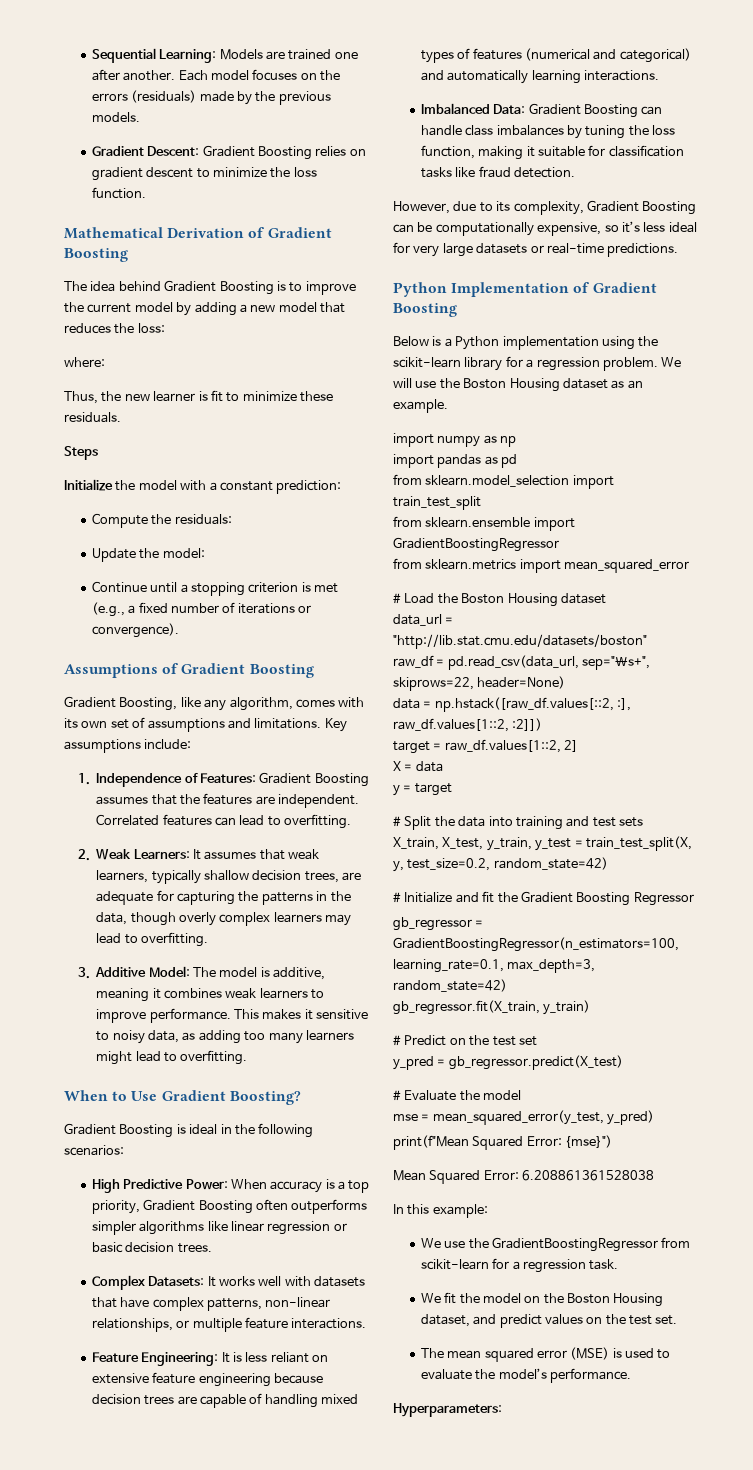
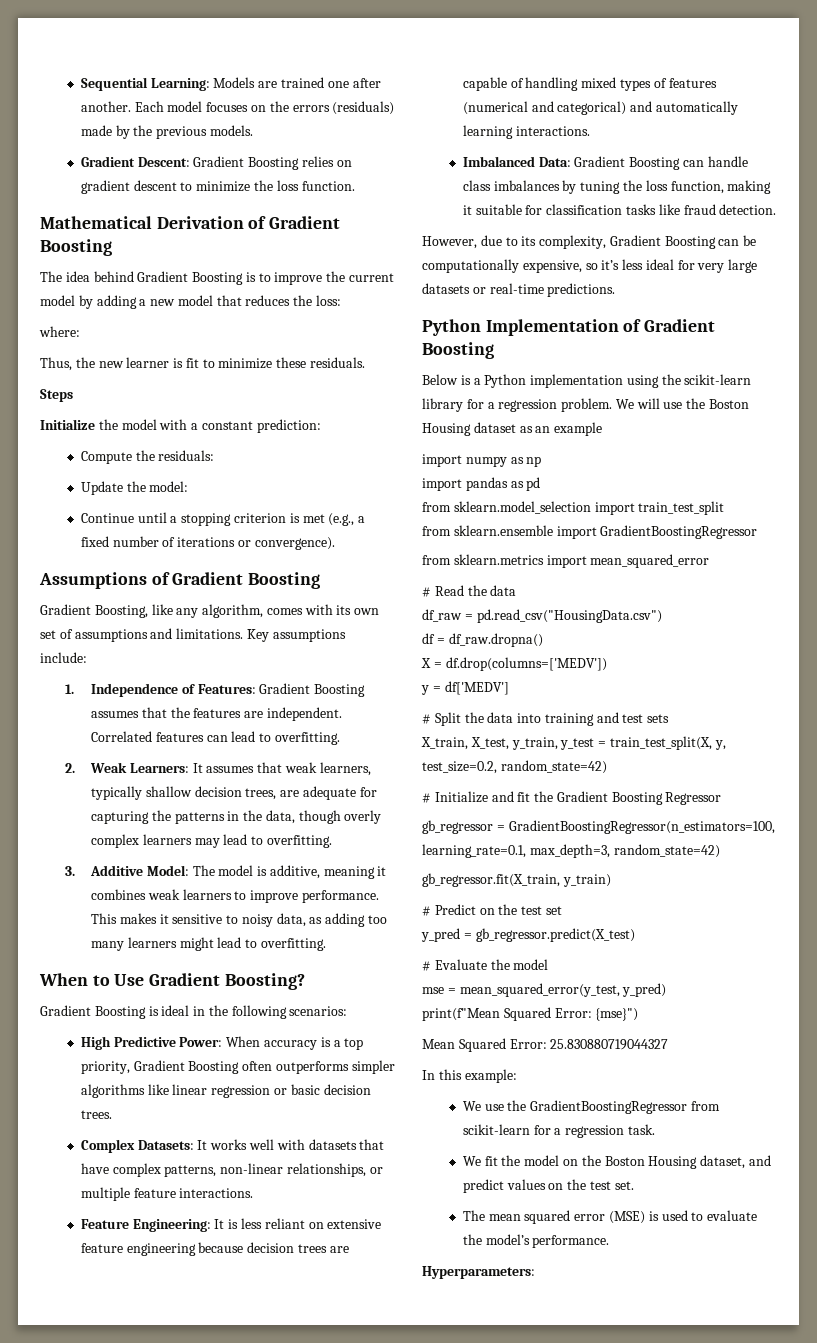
- We will use the Boston Housing dataset as an example.
+ We will use the Boston Housing dataset as an example
- # Load the Boston Housing dataset
- data_url = "http://lib.stat.cmu.edu/datasets/boston"
- raw_df = pd.read_csv(data_url, sep="\s+", skiprows=22, header=None)
- data = np.hstack([raw_df.values[::2, :], raw_df.values[1::2, :2]])
- target = raw_df.values[1::2, 2]
+ # Read the data
+ df_raw = pd.read_csv("HousingData.csv")
+ df = df_raw.dropna()
- X = data
+ X = df.drop(columns=['MEDV'])
- y = target
+ y = df['MEDV']
- Mean Squared Error: 6.208861361528038
+ Mean Squared Error: 25.830880719044327

